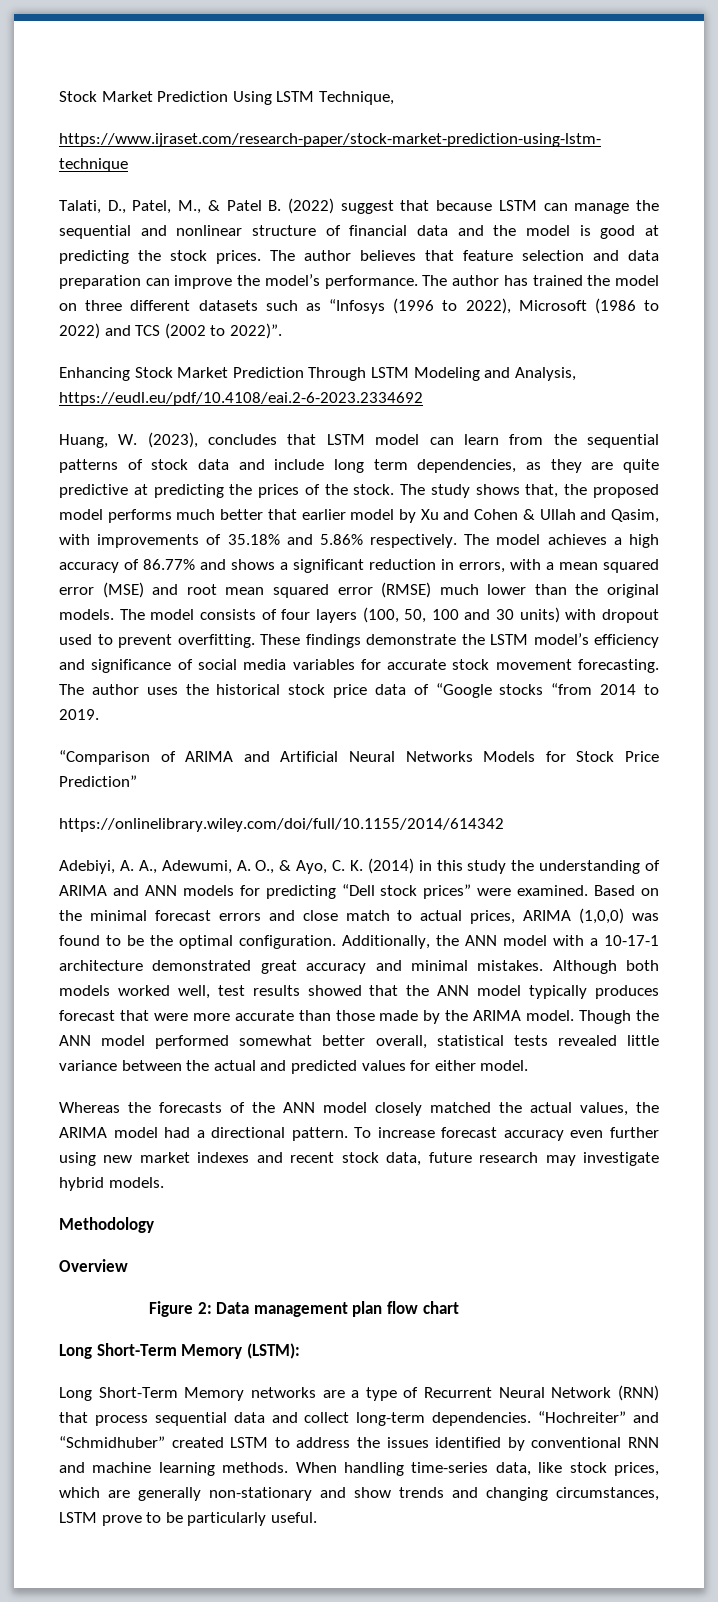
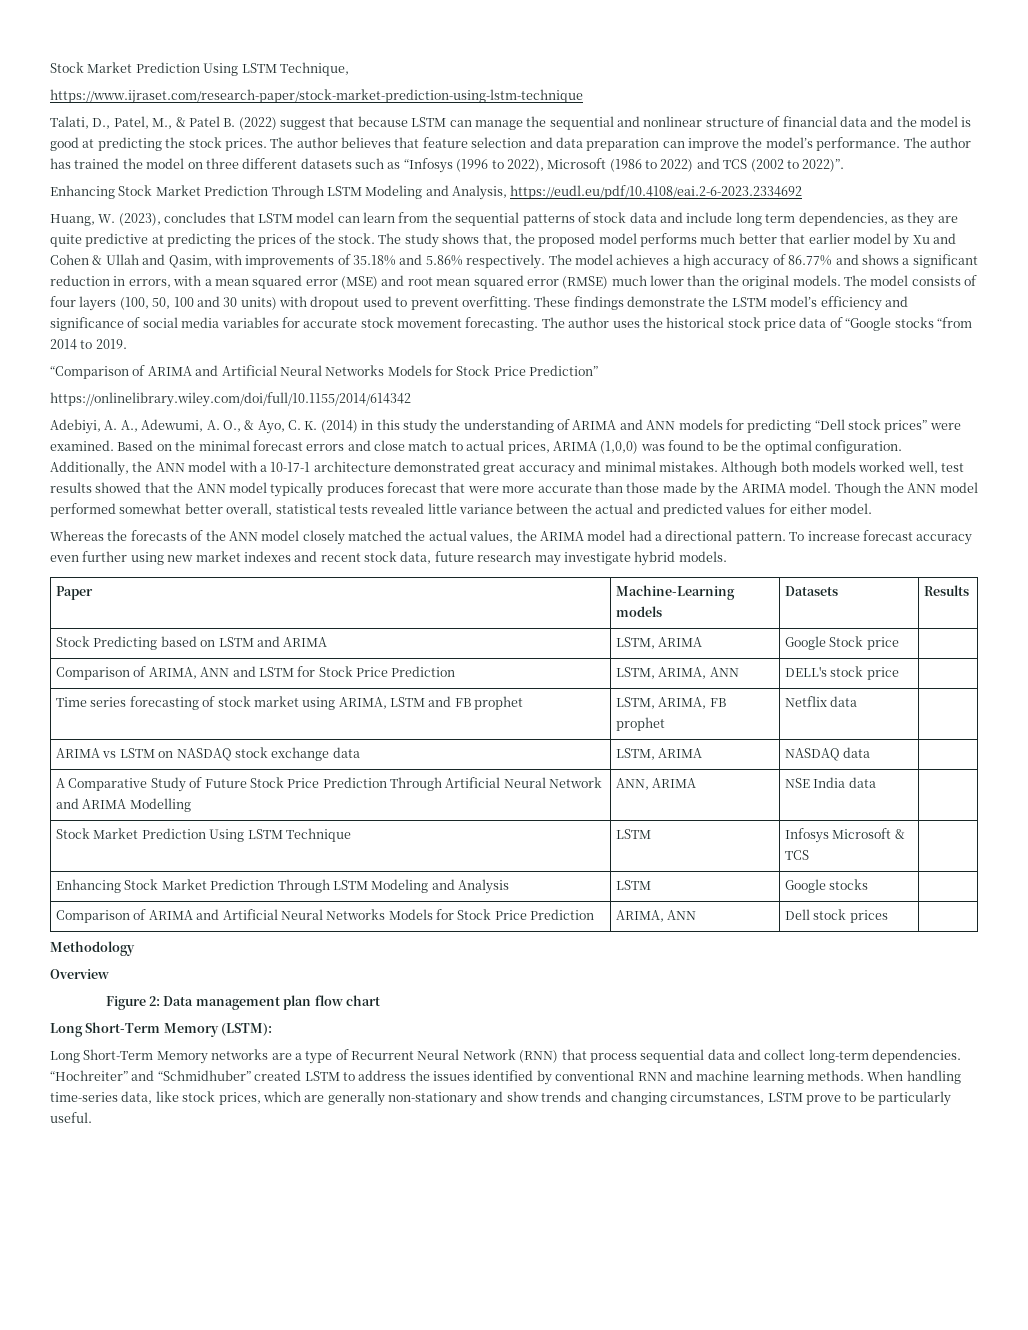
+ Paper | Machine-Learning models | Datasets | Results
+ Stock Predicting based on LSTM and ARIMA | LSTM, ARIMA | Google Stock price |
+ Comparison of ARIMA, ANN and LSTM for Stock Price Prediction | LSTM, ARIMA, ANN | DELL's stock price |
+ Time series forecasting of stock market using ARIMA, LSTM and FB prophet | LSTM, ARIMA, FB prophet | Netflix data |
+ ARIMA vs LSTM on NASDAQ stock exchange data | LSTM, ARIMA | NASDAQ data |
+ A Comparative Study of Future Stock Price Prediction Through Artificial Neural Network and ARIMA Modelling | ANN, ARIMA | NSE India data |
+ Stock Market Prediction Using LSTM Technique | LSTM | Infosys Microsoft & TCS |
+ Enhancing Stock Market Prediction Through LSTM Modeling and Analysis | LSTM | Google stocks |
+ Comparison of ARIMA and Artificial Neural Networks Models for Stock Price Prediction | ARIMA, ANN | Dell stock prices |

